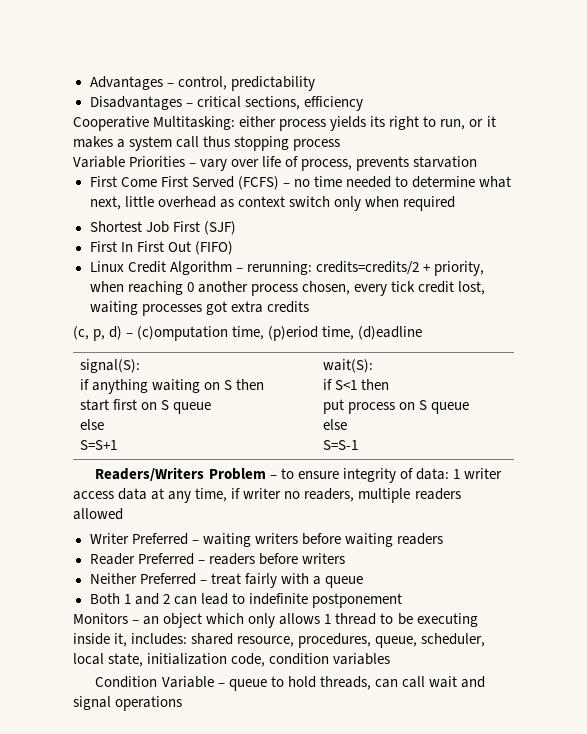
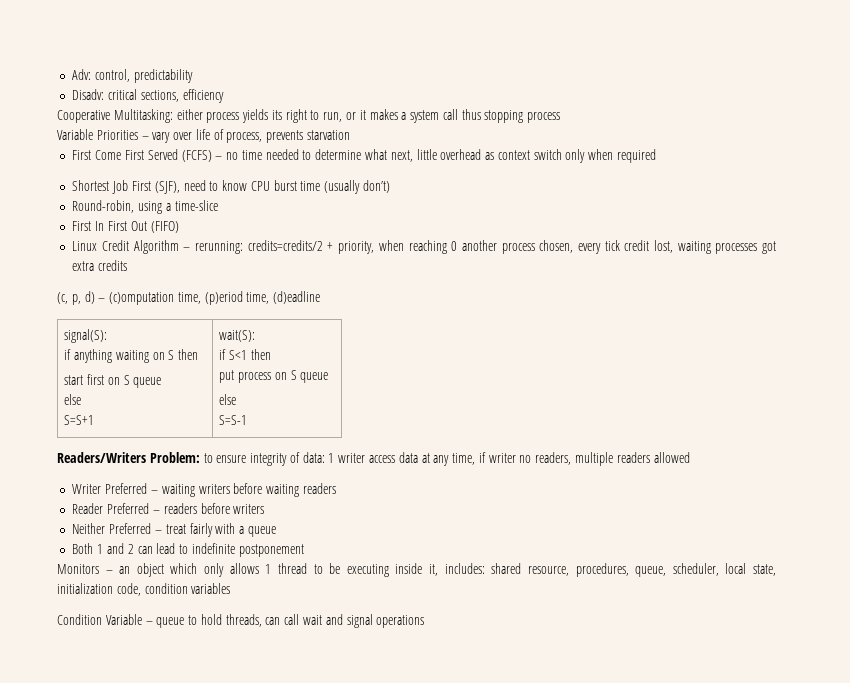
- Advantages – control, predictability
+ Adv: control, predictability
- Disadvantages – critical sections, efficiency
+ Disadv: critical sections, efficiency
- Shortest Job First (SJF)
+ Shortest Job First (SJF), need to know CPU burst time (usually don’t)
+ Round-robin, using a time-slice
- Readers/Writers Problem – to ensure integrity of data: 1 writer access data at any time, if writer no readers, multiple readers allowed
+ Readers/Writers Problem: to ensure integrity of data: 1 writer access data at any time, if writer no readers, multiple readers allowed

